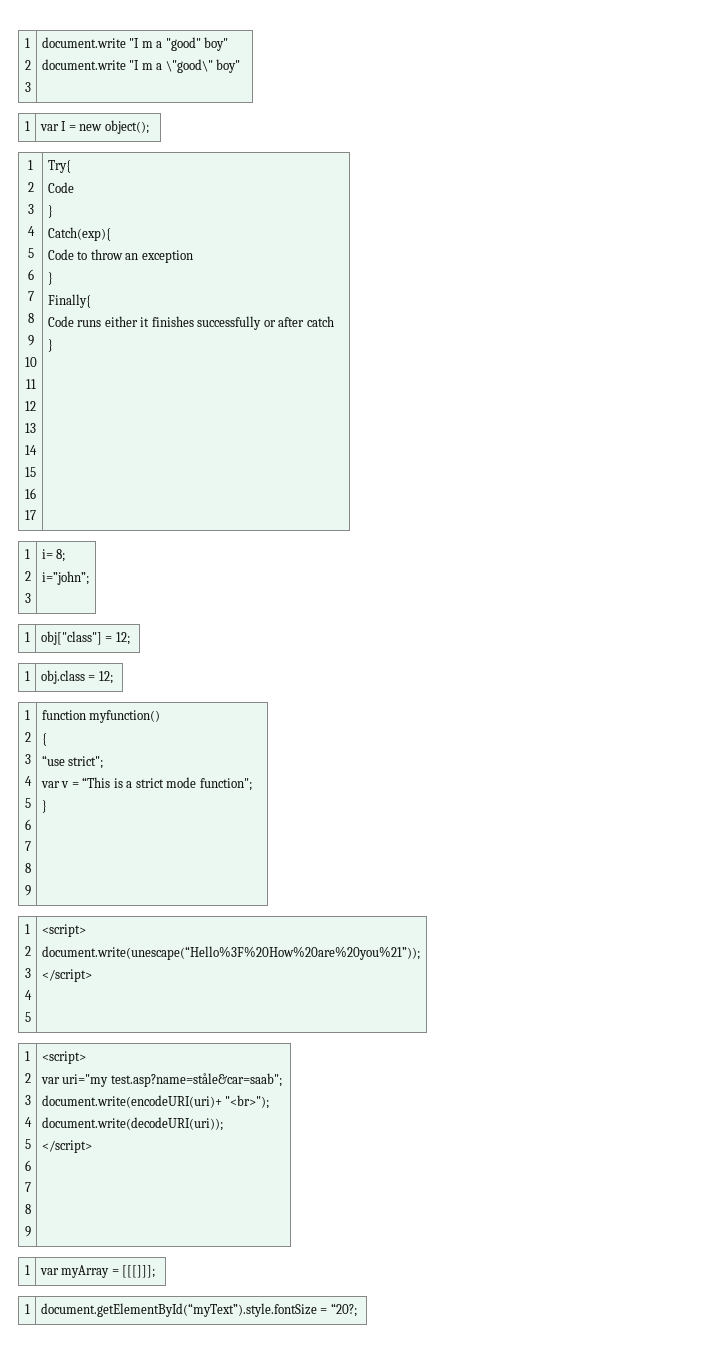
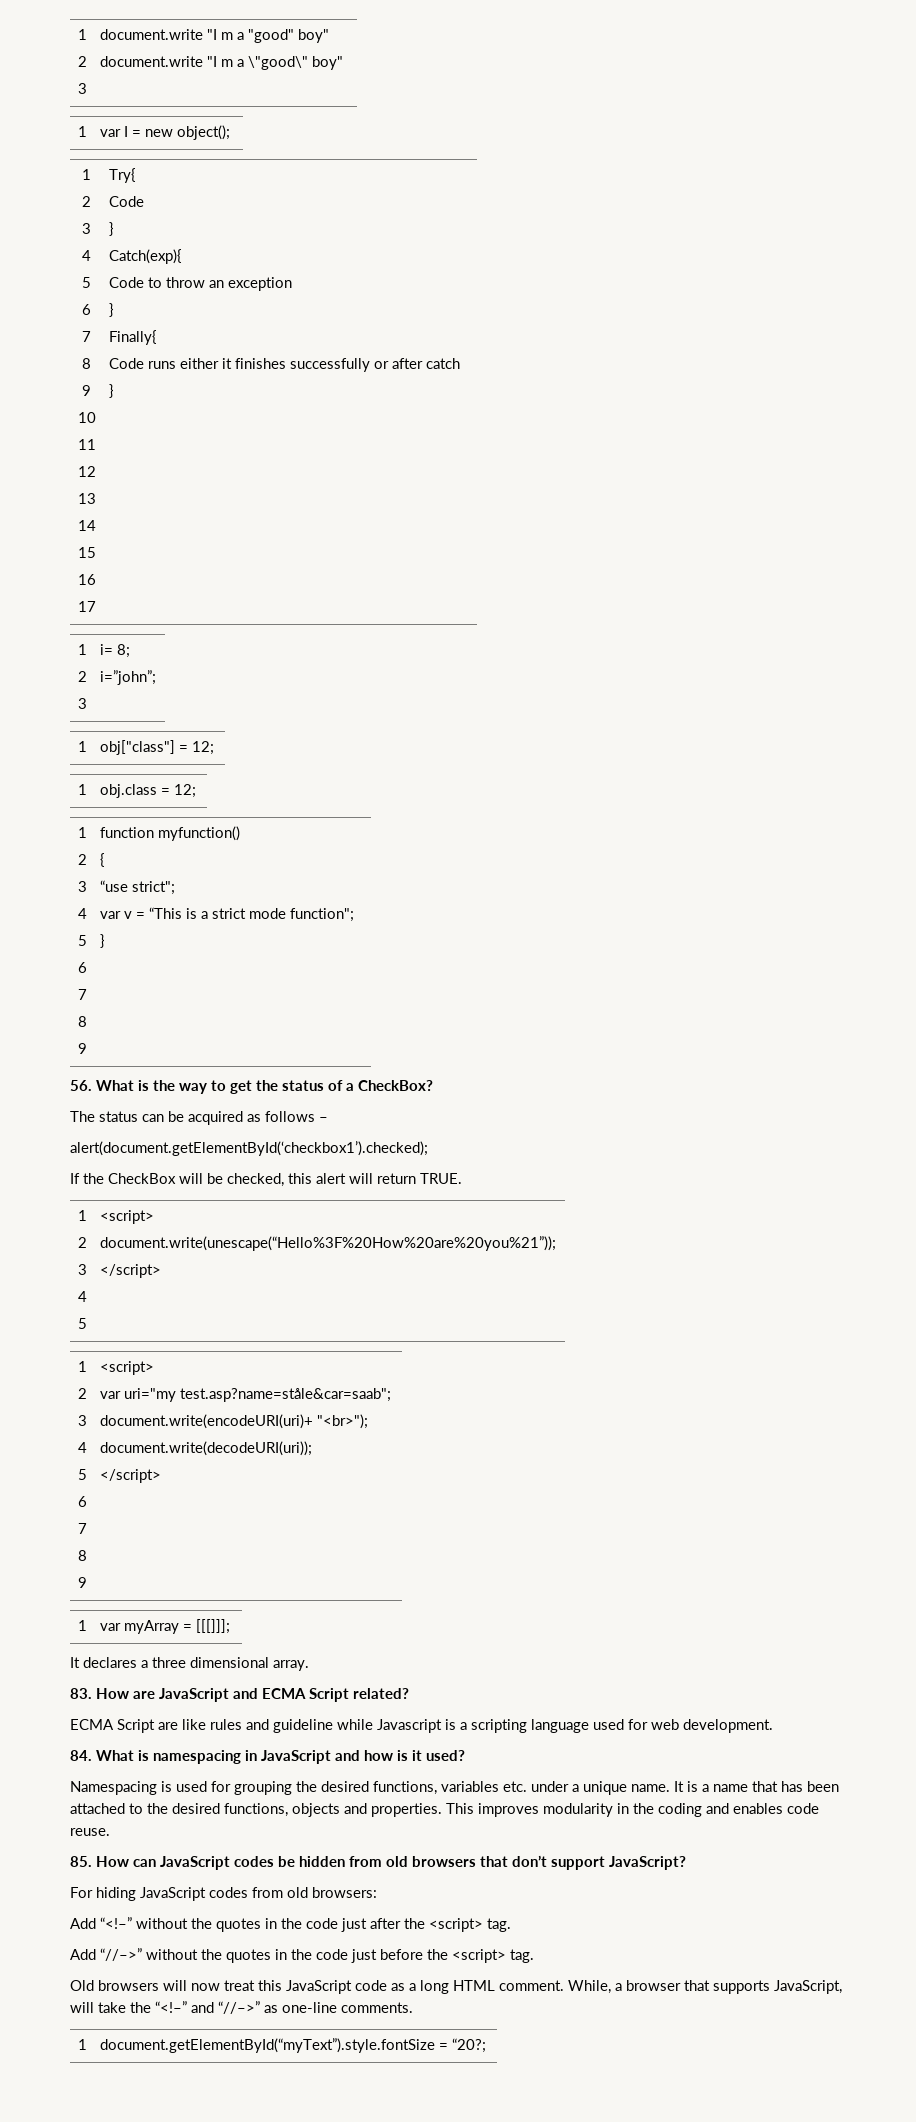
+ 56. What is the way to get the status of a CheckBox?
+ The status can be acquired as follows –
+ alert(document.getElementById(‘checkbox1’).checked);
+ If the CheckBox will be checked, this alert will return TRUE.
+ It declares a three dimensional array.
+ 83. How are JavaScript and ECMA Script related?
+ ECMA Script are like rules and guideline while Javascript is a scripting language used for web development.
+ 84. What is namespacing in JavaScript and how is it used?
+ Namespacing is used for grouping the desired functions, variables etc. under a unique name. It is a name that has been attached to the desired functions, objects and properties. This improves modularity in the coding and enables code reuse.
+ 85. How can JavaScript codes be hidden from old browsers that don’t support JavaScript?
+ For hiding JavaScript codes from old browsers:
+ Add “<!–” without the quotes in the code just after the <script> tag.
+ Add “//–>” without the quotes in the code just before the <script> tag.
+ Old browsers will now treat this JavaScript code as a long HTML comment. While, a browser that supports JavaScript, will take the “<!–” and “//–>” as one-line comments.

